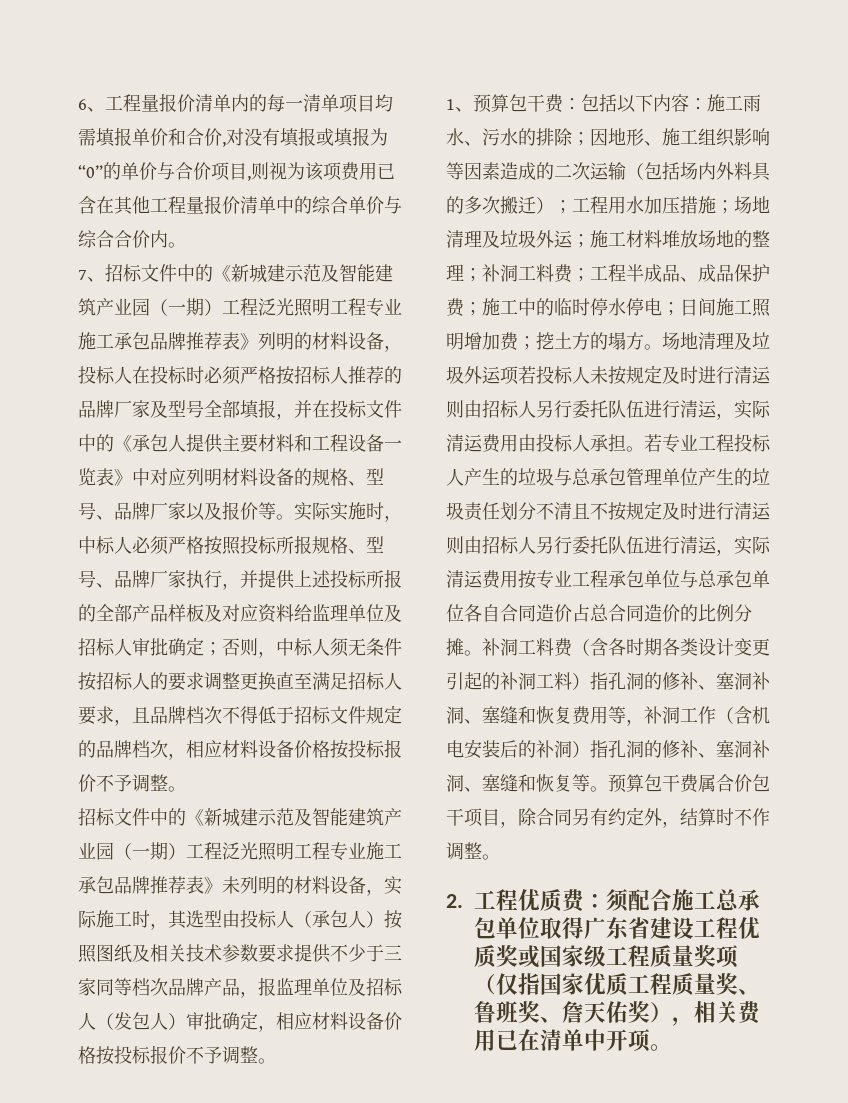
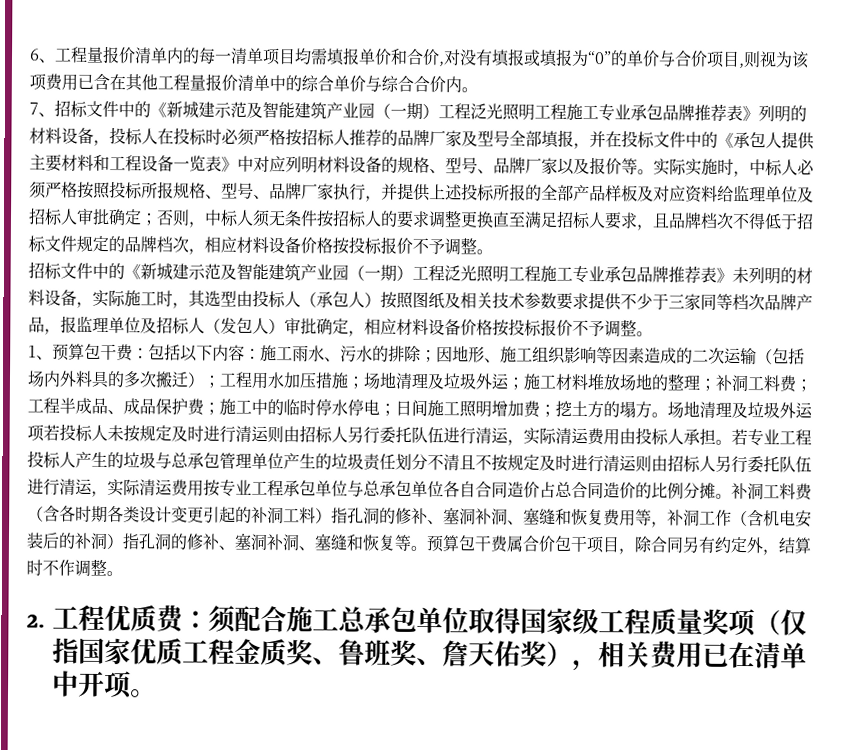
- 7、招标文件中的《新城建示范及智能建筑产业园（一期）工程泛光照明工程专业施工承包品牌推荐表》列明的材料设备，投标人在投标时必须严格按招标人推荐的品牌厂家及型号全部填报，并在投标文件中的《承包人提供主要材料和工程设备一览表》中对应列明材料设备的规格、型号、品牌厂家以及报价等。
+ 7、招标文件中的《新城建示范及智能建筑产业园（一期）工程泛光照明工程施工专业承包品牌推荐表》列明的材料设备，投标人在投标时必须严格按招标人推荐的品牌厂家及型号全部填报，并在投标文件中的《承包人提供主要材料和工程设备一览表》中对应列明材料设备的规格、型号、品牌厂家以及报价等。
- 招标文件中的《新城建示范及智能建筑产业园（一期）工程泛光照明工程专业施工承包品牌推荐表》未列明的材料设备，实际施工时，其选型由投标人（承包人）按照图纸及相关技术参数要求提供不少于三家同等档次品牌产品，报监理单位及招标人（发包人）审批确定，相应材料设备价格按投标报价不予调整。
+ 招标文件中的《新城建示范及智能建筑产业园（一期）工程泛光照明工程施工专业承包品牌推荐表》未列明的材料设备，实际施工时，其选型由投标人（承包人）按照图纸及相关技术参数要求提供不少于三家同等档次品牌产品，报监理单位及招标人（发包人）审批确定，相应材料设备价格按投标报价不予调整。
- 2.工程优质费：须配合施工总承包单位取得广东省建设工程优质奖或国家级工程质量奖项（仅指国家优质工程质量奖、鲁班奖、詹天佑奖），相关费用已在清单中开项。
+ 2.工程优质费：须配合施工总承包单位取得国家级工程质量奖项（仅指国家优质工程金质奖、鲁班奖、詹天佑奖），相关费用已在清单中开项。

